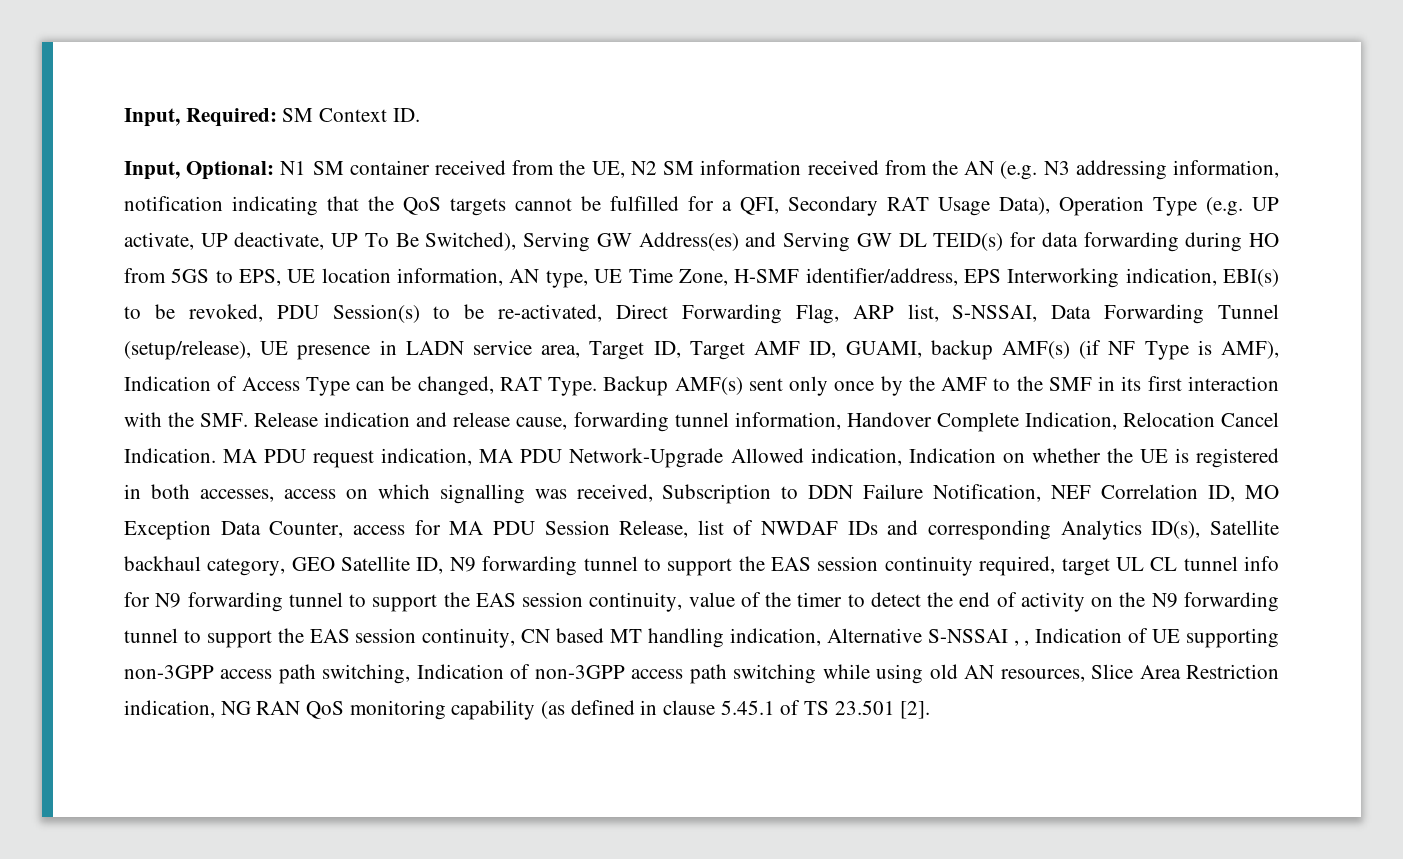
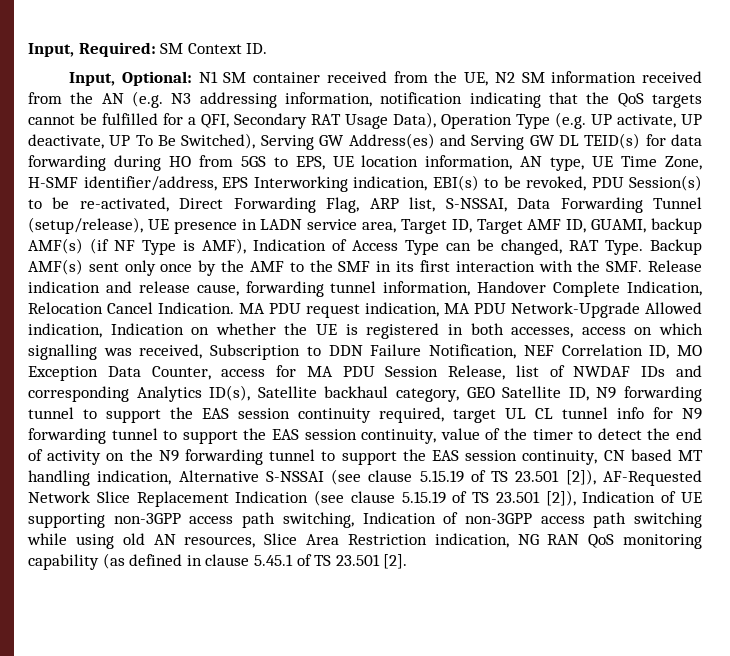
- MA PDU request indication, MA PDU Network-Upgrade Allowed indication, Indication on whether the UE is registered in both accesses, access on which signalling was received, Subscription to DDN Failure Notification, NEF Correlation ID, MO Exception Data Counter, access for MA PDU Session Release, list of NWDAF IDs and corresponding Analytics ID(s), Satellite backhaul category, GEO Satellite ID, N9 forwarding tunnel to support the EAS session continuity required, target UL CL tunnel info for N9 forwarding tunnel to support the EAS session continuity, value of the timer to detect the end of activity on the N9 forwarding tunnel to support the EAS session continuity, CN based MT handling indication, Alternative S-NSSAI , , Indication of UE supporting non-3GPP access path switching, Indication of non-3GPP access path switching while using old AN resources, Slice Area Restriction indication, NG RAN QoS monitoring capability (as defined in clause 5.45.1 of TS 23.501 [2].
+ MA PDU request indication, MA PDU Network-Upgrade Allowed indication, Indication on whether the UE is registered in both accesses, access on which signalling was received, Subscription to DDN Failure Notification, NEF Correlation ID, MO Exception Data Counter, access for MA PDU Session Release, list of NWDAF IDs and corresponding Analytics ID(s), Satellite backhaul category, GEO Satellite ID, N9 forwarding tunnel to support the EAS session continuity required, target UL CL tunnel info for N9 forwarding tunnel to support the EAS session continuity, value of the timer to detect the end of activity on the N9 forwarding tunnel to support the EAS session continuity, CN based MT handling indication, Alternative S-NSSAI (see clause 5.15.19 of TS 23.501 [2]), AF-Requested Network Slice Replacement Indication (see clause 5.15.19 of TS 23.501 [2]), Indication of UE supporting non-3GPP access path switching, Indication of non-3GPP access path switching while using old AN resources, Slice Area Restriction indication, NG RAN QoS monitoring capability (as defined in clause 5.45.1 of TS 23.501 [2].

